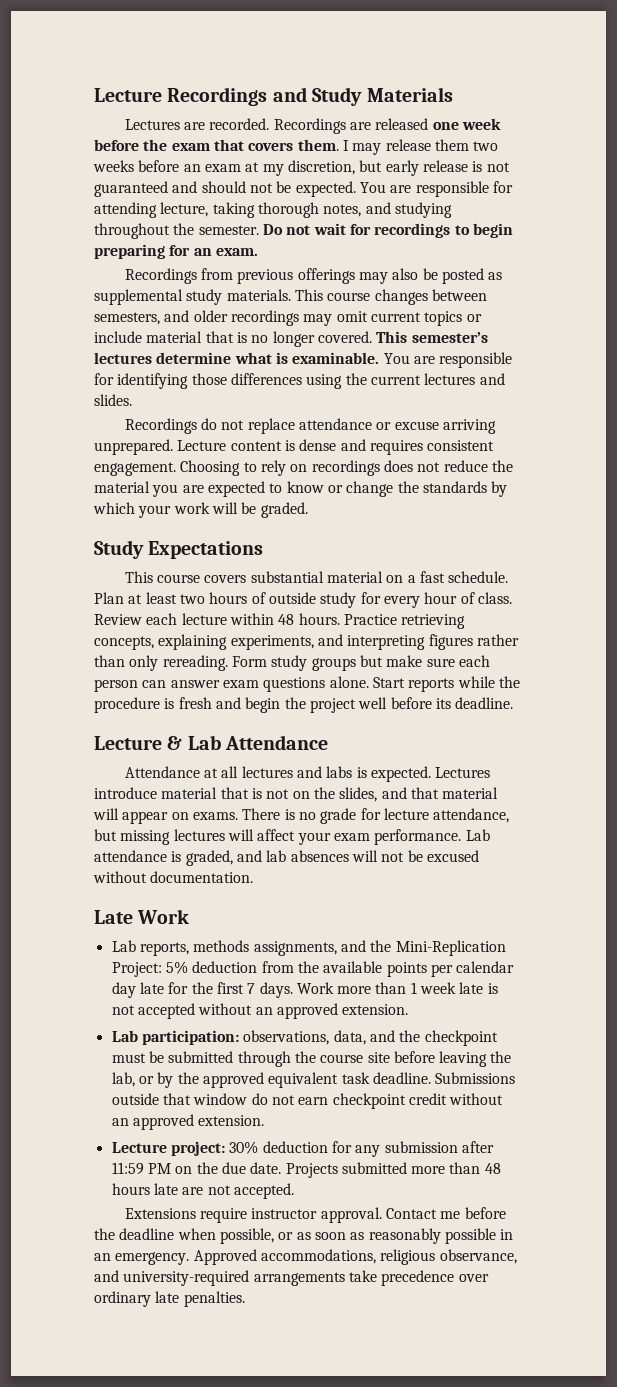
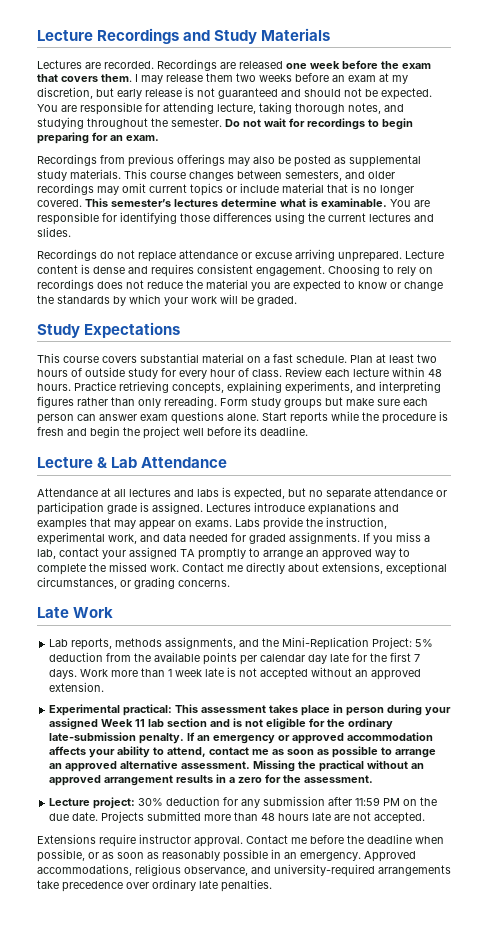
- Attendance at all lectures and labs is expected. Lectures introduce material that is not on the slides, and that material will appear on exams. There is no grade for lecture attendance, but missing lectures will affect your exam performance. Lab attendance is graded, and lab absences will not be excused without documentation.
+ Attendance at all lectures and labs is expected, but no separate attendance or participation grade is assigned. Lectures introduce explanations and examples that may appear on exams. Labs provide the instruction, experimental work, and data needed for graded assignments. If you miss a lab, contact your assigned TA promptly to arrange an approved way to complete the missed work. Contact me directly about extensions, exceptional circumstances, or grading concerns.
- Lab participation: observations, data, and the checkpoint must be submitted through the course site before leaving the lab, or by the approved equivalent task deadline. Submissions outside that window do not earn checkpoint credit without an approved extension.
+ Experimental practical: This assessment takes place in person during your assigned Week 11 lab section and is not eligible for the ordinary late-submission penalty. If an emergency or approved accommodation affects your ability to attend, contact me as soon as possible to arrange an approved alternative assessment. Missing the practical without an approved arrangement results in a zero for the assessment.

